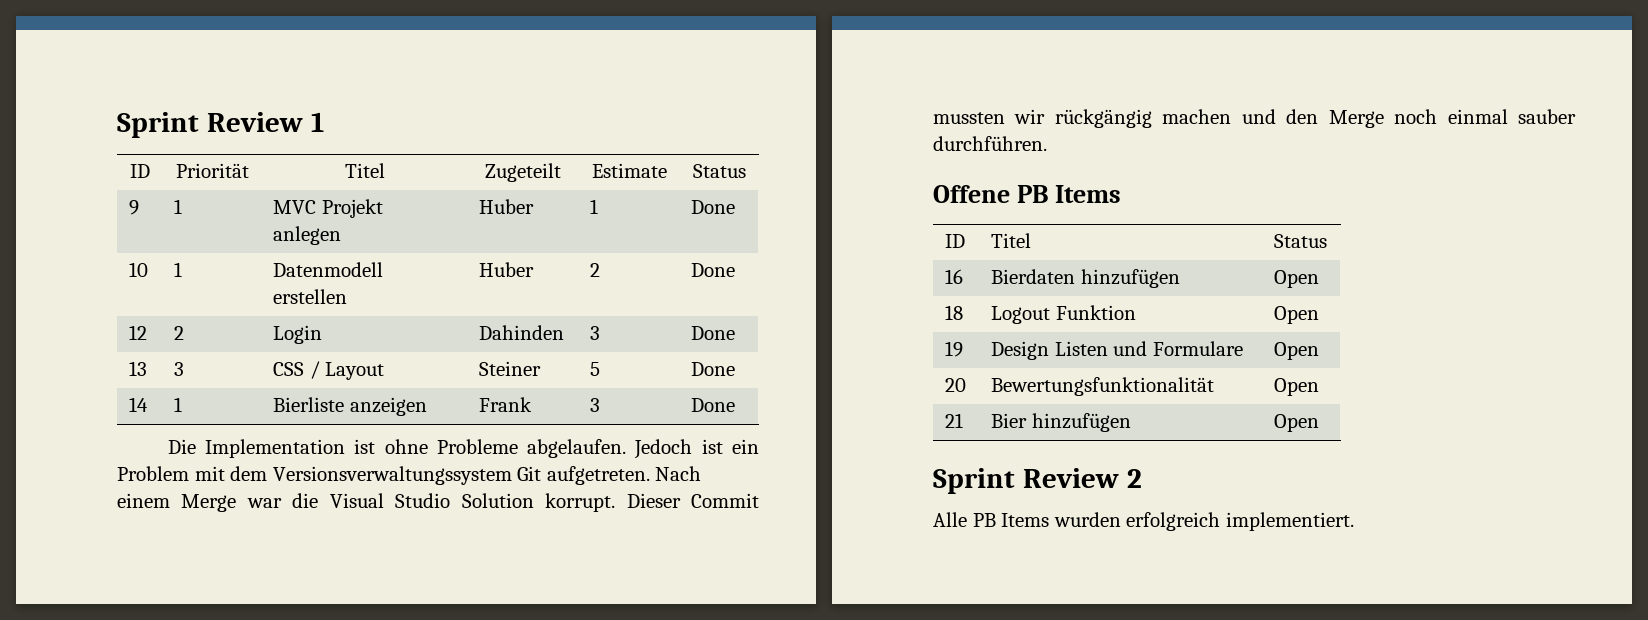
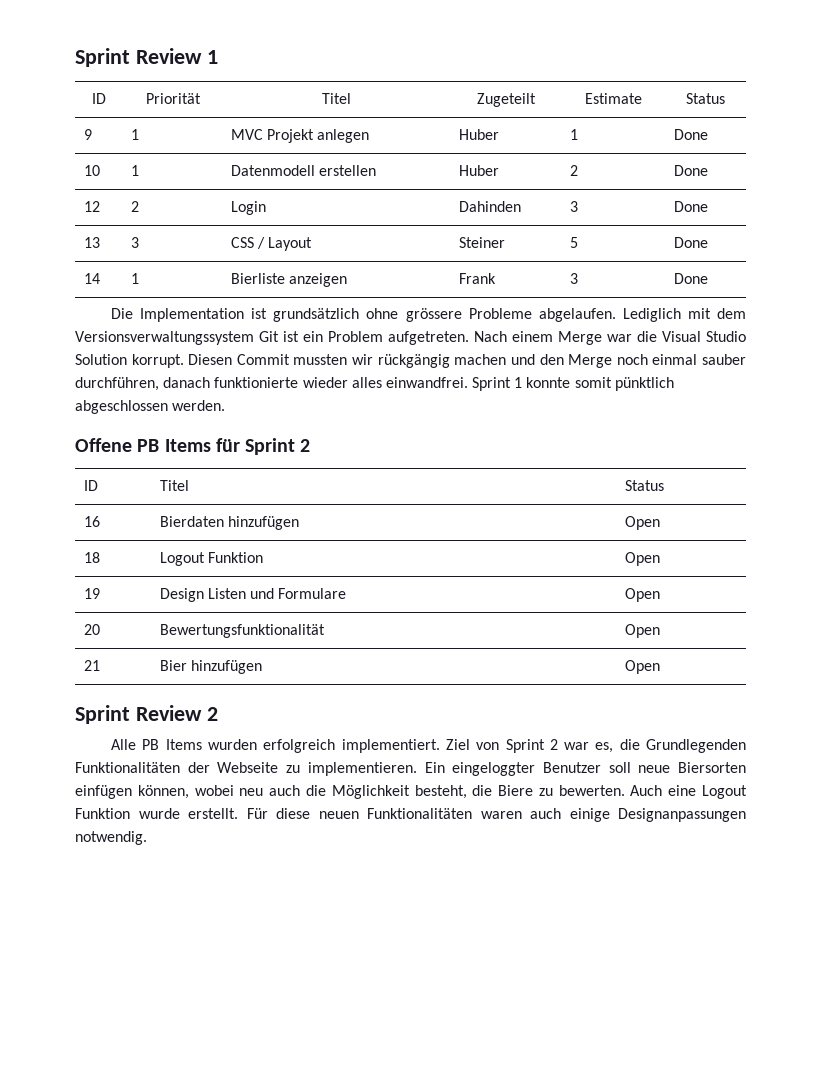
- Die Implementation ist ohne Probleme abgelaufen. Jedoch ist ein Problem mit dem Versionsverwaltungssystem Git aufgetreten.
+ Die Implementation ist grundsätzlich ohne grössere Probleme abgelaufen. Lediglich mit dem Versionsverwaltungssystem Git ist ein Problem aufgetreten.
- Dieser Commit mussten wir rückgängig machen und den Merge noch einmal sauber durchführen.
+ Diesen Commit mussten wir rückgängig machen und den Merge noch einmal sauber durchführen, danach funktionierte wieder alles einwandfrei. Sprint 1 konnte somit pünktlich abgeschlossen werden.
- Offene PB Items
+ Offene PB Items für Sprint 2
+ Ziel von Sprint 2 war es, die Grundlegenden Funktionalitäten der Webseite zu implementieren. Ein eingeloggter Benutzer soll neue Biersorten einfügen können, wobei neu auch die Möglichkeit besteht, die Biere zu bewerten. Auch eine Logout Funktion wurde erstellt. Für diese neuen Funktionalitäten waren auch einige Designanpassungen notwendig.

